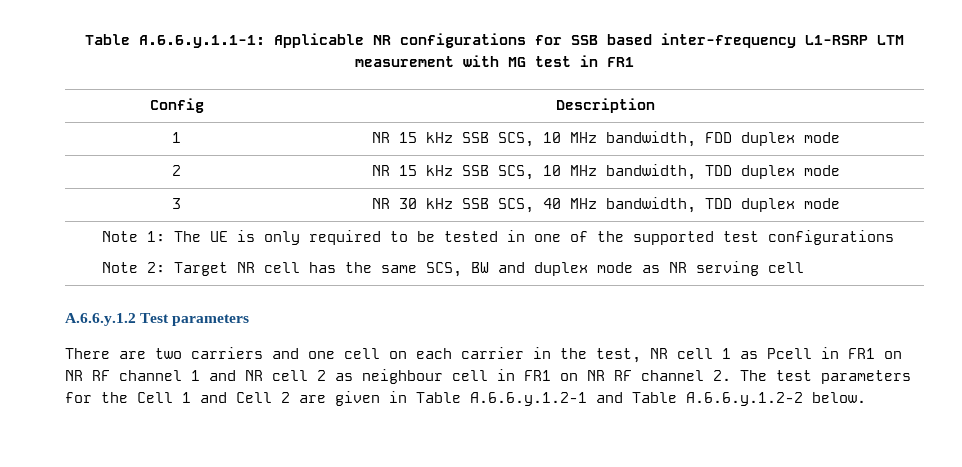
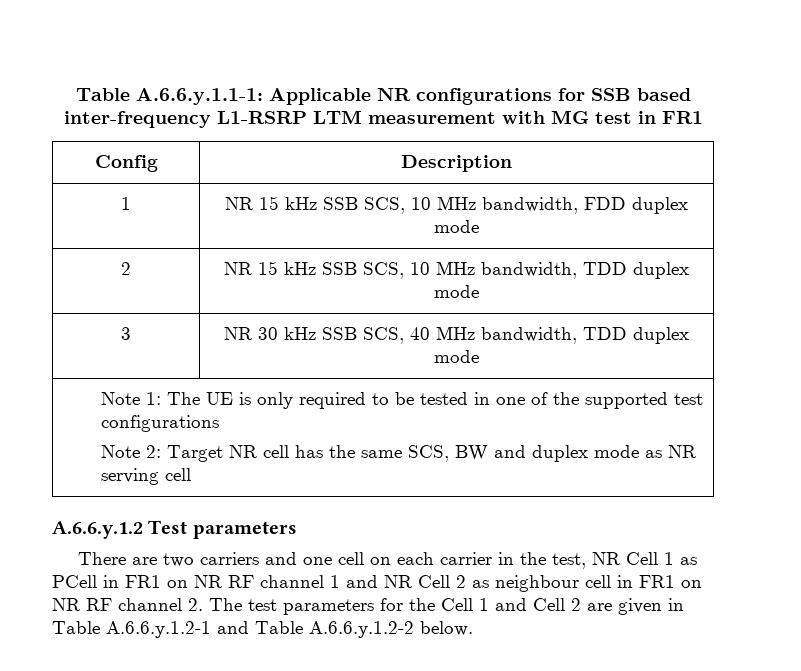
- There are two carriers and one cell on each carrier in the test, NR cell 1 as Pcell in FR1 on NR RF channel 1 and NR cell 2 as neighbour cell in FR1 on NR RF channel 2. The test parameters for the Cell 1 and Cell 2 are given in Table A.6.6.y.1.2-1 and Table A.6.6.y.1.2-2 below.
+ There are two carriers and one cell on each carrier in the test, NR Cell 1 as PCell in FR1 on NR RF channel 1 and NR Cell 2 as neighbour cell in FR1 on NR RF channel 2. The test parameters for the Cell 1 and Cell 2 are given in Table A.6.6.y.1.2-1 and Table A.6.6.y.1.2-2 below.

